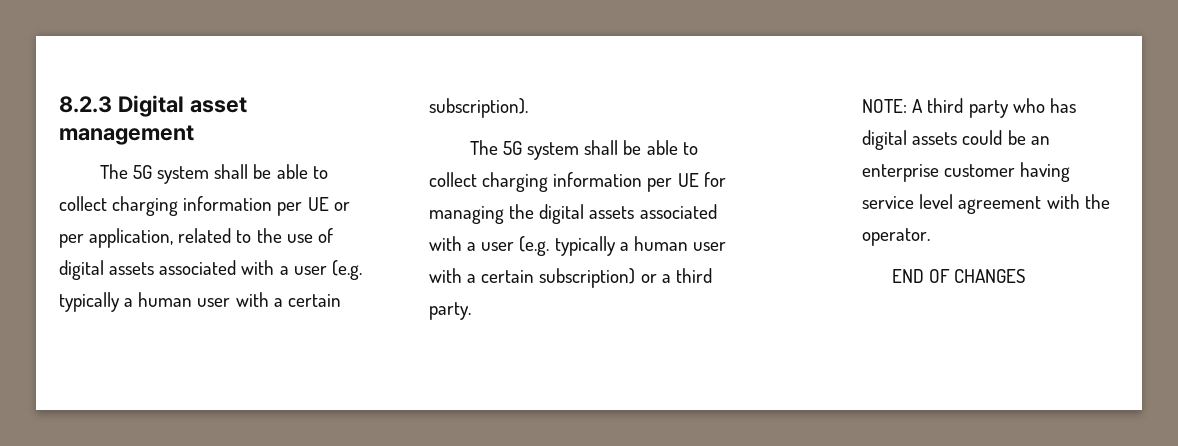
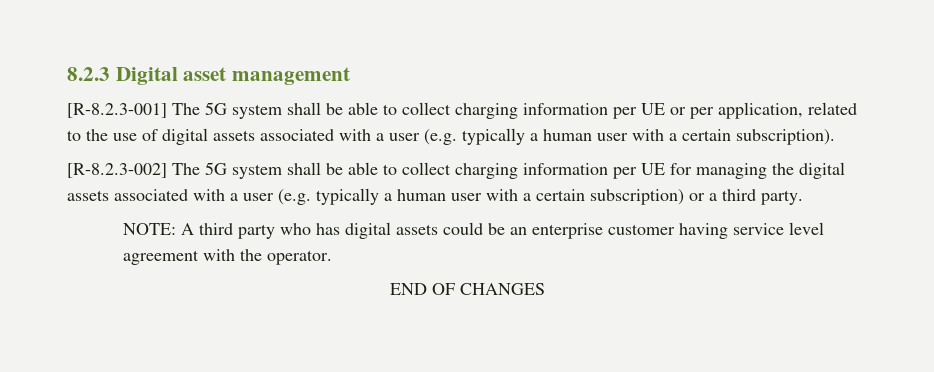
- The 5G system shall be able to collect charging information per UE or per application, related to the use of digital assets associated with a user (e.g. typically a human user with a certain subscription).
+ [R-8.2.3-001] The 5G system shall be able to collect charging information per UE or per application, related to the use of digital assets associated with a user (e.g. typically a human user with a certain subscription).
- The 5G system shall be able to collect charging information per UE for managing the digital assets associated with a user (e.g. typically a human user with a certain subscription) or a third party.
+ [R-8.2.3-002] The 5G system shall be able to collect charging information per UE for managing the digital assets associated with a user (e.g. typically a human user with a certain subscription) or a third party.

